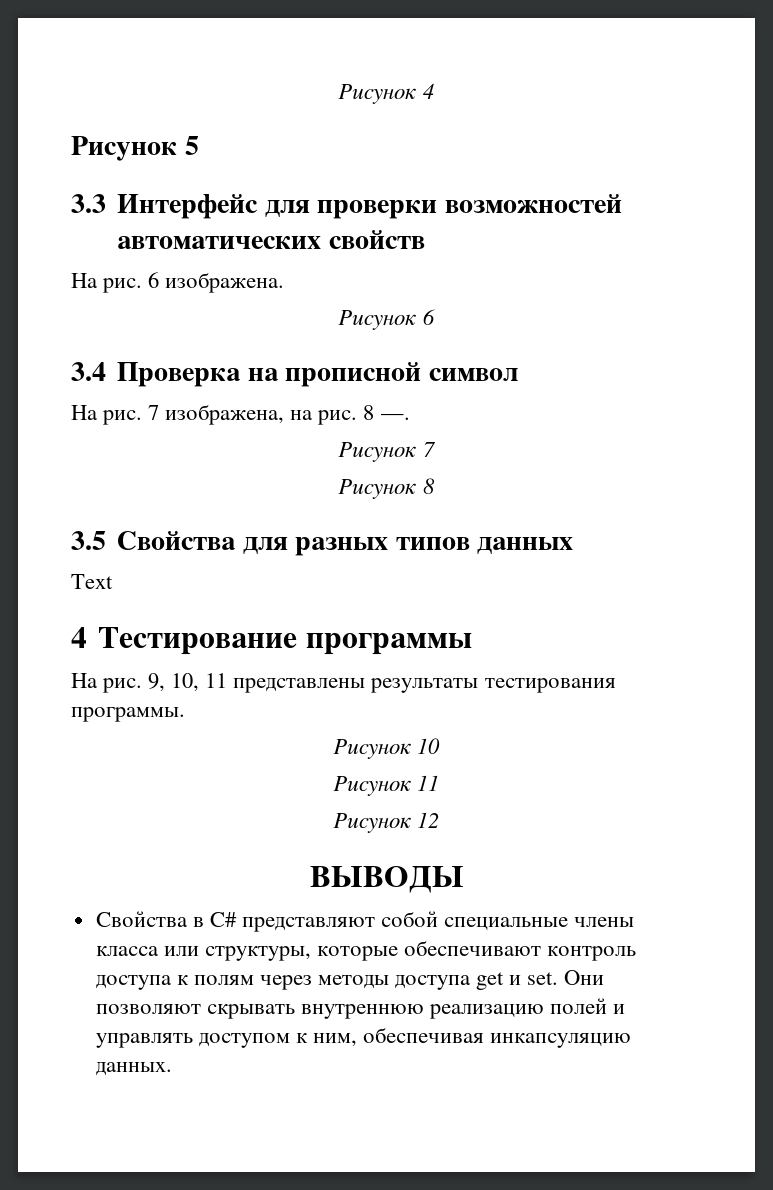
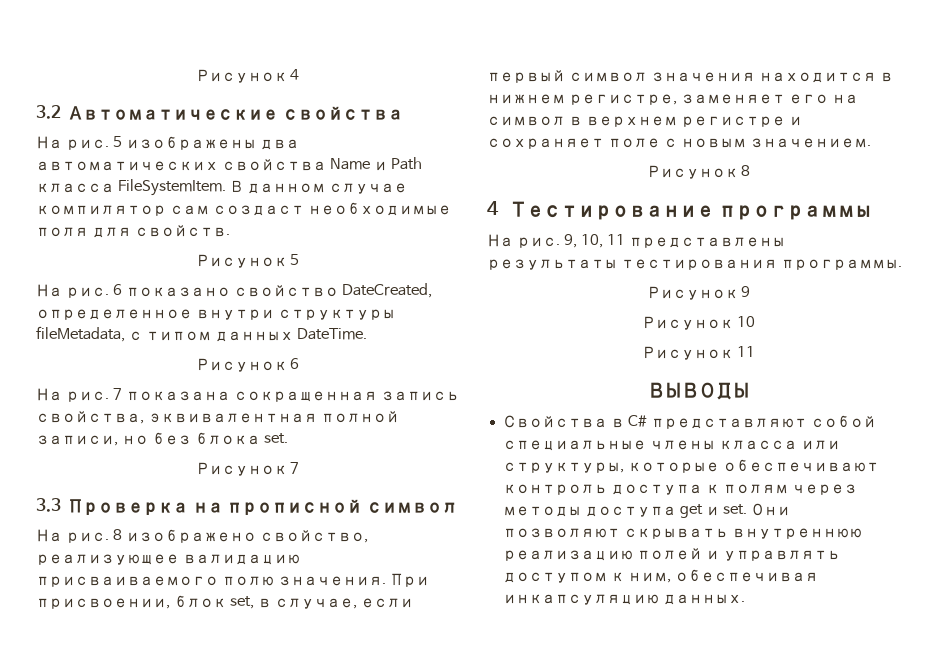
+ 3.2 Автоматические свойства
+ На рис. 5 изображены два автоматических свойства Name и Path класса FileSystemItem. В данном случае компилятор сам создаст необходимые поля для свойств.
  Рисунок 5
- 3.3 Интерфейс для проверки возможностей автоматических свойств
- На рис. 6 изображена.
+ На рис. 6 показано свойство DateCreated, определенное внутри структуры fileMetadata, с типом данных DateTime.
  Рисунок 6
- 3.4 Проверка на прописной символ
+ На рис. 7 показана сокращенная запись свойства, эквивалентная полной записи, но без блока set.
+ Рисунок 7
+ 3.3 Проверка на прописной символ
- 7 изображена, на рис. 8 —.
- Рисунок 7
+ 8 изображено свойство, реализующее валидацию присваиваемого полю значения. При присвоении, блок set, в случае, если первый символ значения находится в нижнем регистре, заменяет его на символ в верхнем регистре и сохраняет поле с новым значением.
  Рисунок 8
- 3.5 Свойства для разных типов данных
- Text
+ Рисунок 9
- Рисунок 12

